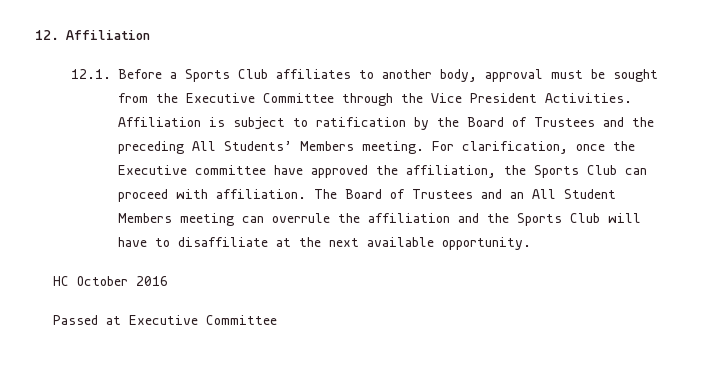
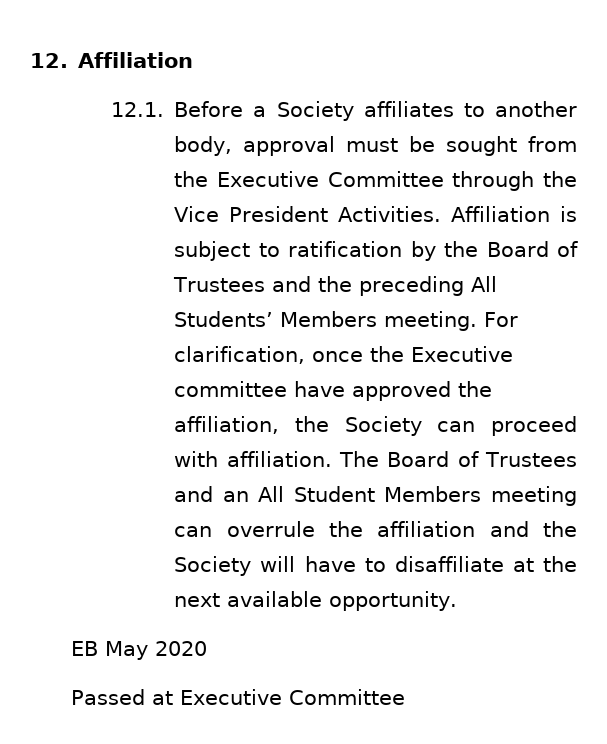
- 12.1. Before a Sports Club affiliates to another body, approval must be sought from the Executive Committee through the Vice President Activities.
+ 12.1. Before a Society affiliates to another body, approval must be sought from the Executive Committee through the Vice President Activities.
- For clarification, once the Executive committee have approved the affiliation, the Sports Club can proceed with affiliation.
+ For clarification, once the Executive committee have approved the affiliation, the Society can proceed with affiliation.
- The Board of Trustees and an All Student Members meeting can overrule the affiliation and the Sports Club will have to disaffiliate at the next available opportunity.
+ The Board of Trustees and an All Student Members meeting can overrule the affiliation and the Society will have to disaffiliate at the next available opportunity.
- HC October 2016
+ EB May 2020

